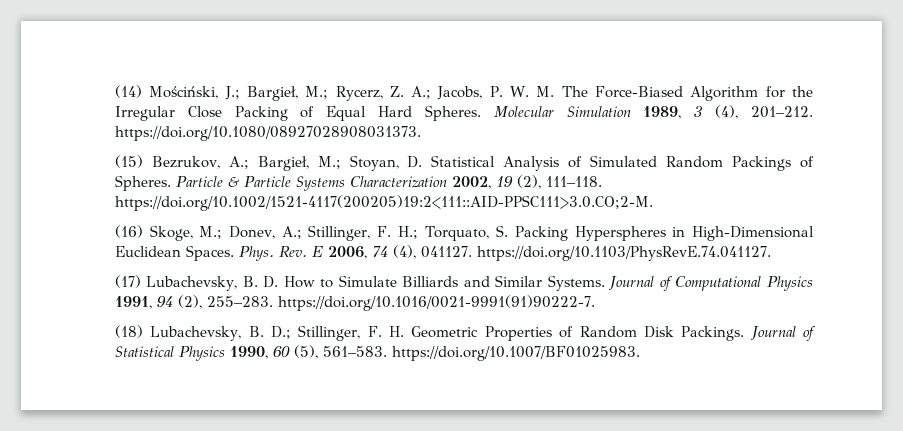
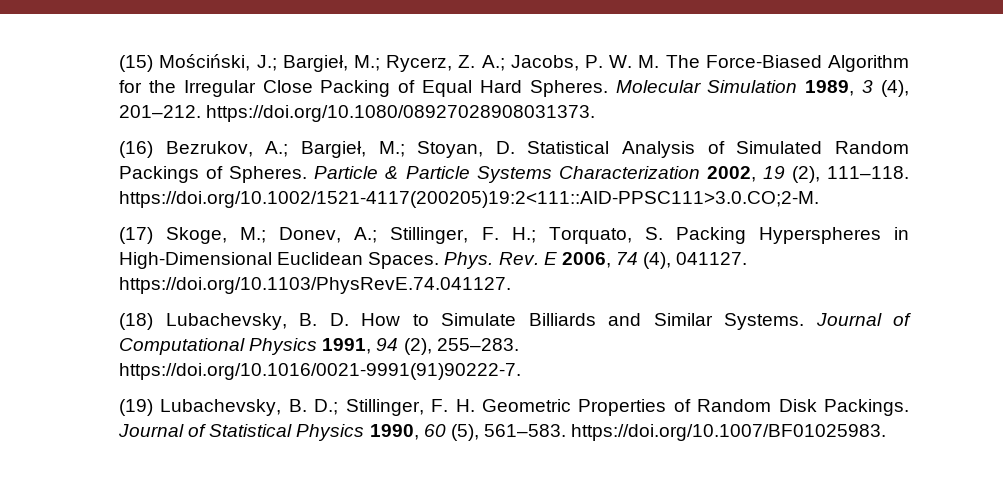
- (14) Mościński, J.; Bargieł, M.; Rycerz, Z. A.; Jacobs, P. W. M. The Force-Biased Algorithm for the Irregular Close Packing of Equal Hard Spheres.
+ (15) Mościński, J.; Bargieł, M.; Rycerz, Z. A.; Jacobs, P. W. M. The Force-Biased Algorithm for the Irregular Close Packing of Equal Hard Spheres.
- (15) Bezrukov, A.; Bargieł, M.; Stoyan, D. Statistical Analysis of Simulated Random Packings of Spheres.
+ (16) Bezrukov, A.; Bargieł, M.; Stoyan, D. Statistical Analysis of Simulated Random Packings of Spheres.
- (16) Skoge, M.; Donev, A.; Stillinger, F. H.; Torquato, S. Packing Hyperspheres in High-Dimensional Euclidean Spaces.
+ (17) Skoge, M.; Donev, A.; Stillinger, F. H.; Torquato, S. Packing Hyperspheres in High-Dimensional Euclidean Spaces.
- (17) Lubachevsky, B. D. How to Simulate Billiards and Similar Systems.
+ (18) Lubachevsky, B. D. How to Simulate Billiards and Similar Systems.
- (18) Lubachevsky, B. D.; Stillinger, F. H. Geometric Properties of Random Disk Packings.
+ (19) Lubachevsky, B. D.; Stillinger, F. H. Geometric Properties of Random Disk Packings.

